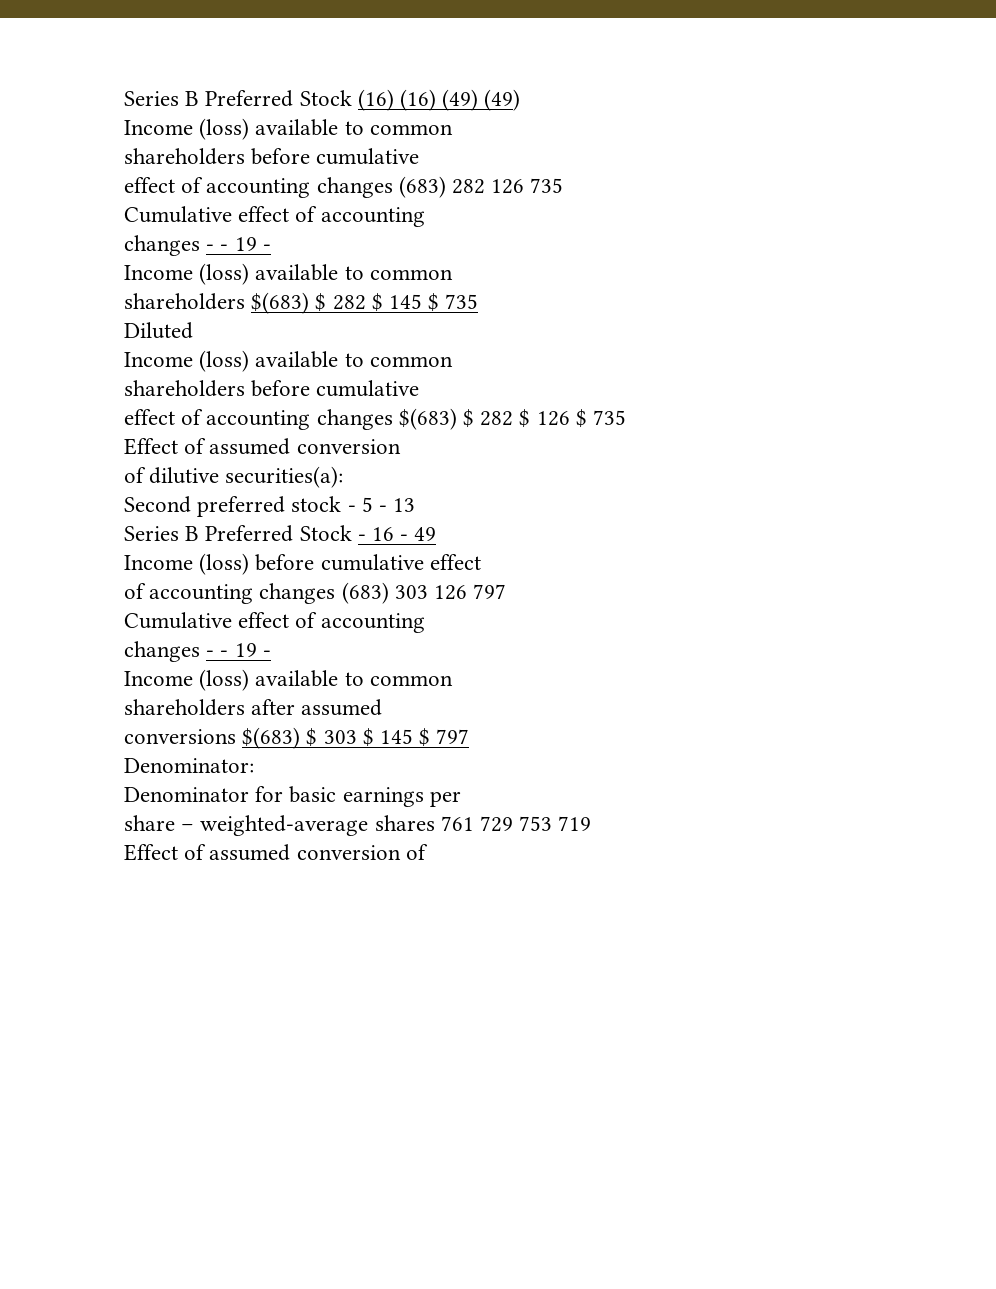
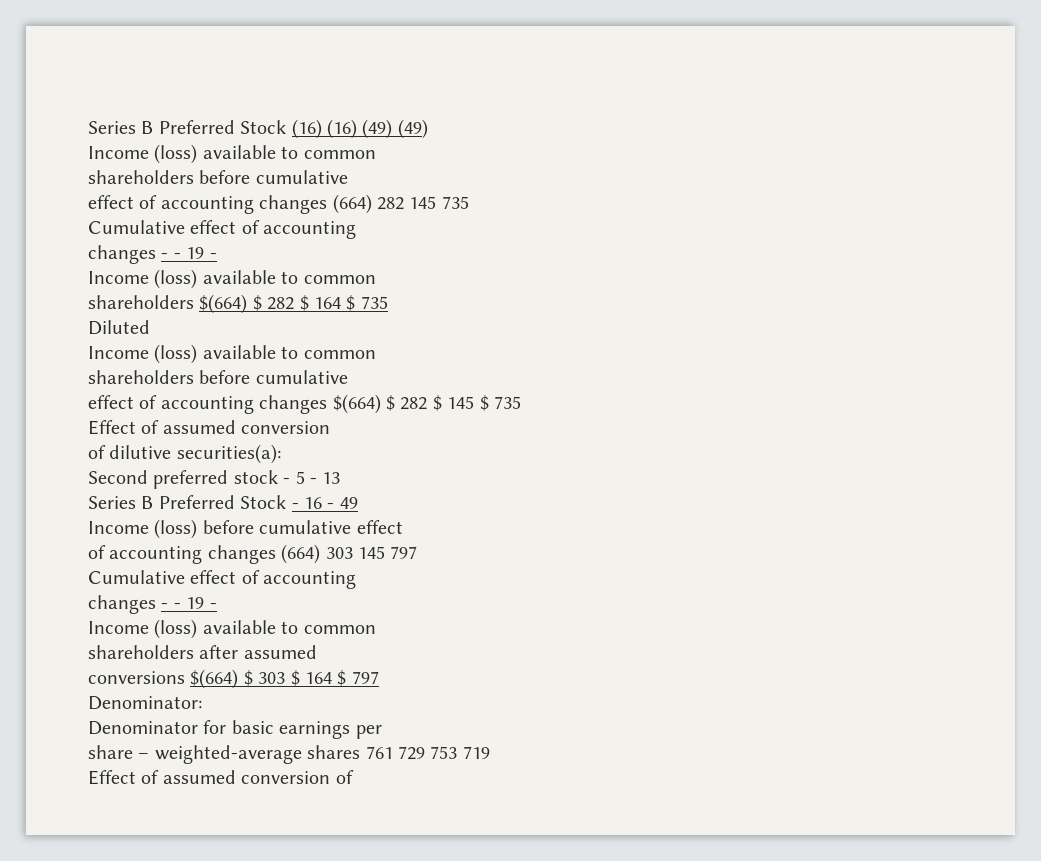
- effect of accounting changes (683) 282 126 735
+ effect of accounting changes (664) 282 145 735
- shareholders $(683) $ 282 $ 145 $ 735
+ shareholders $(664) $ 282 $ 164 $ 735
- effect of accounting changes $(683) $ 282 $ 126 $ 735
+ effect of accounting changes $(664) $ 282 $ 145 $ 735
- of accounting changes (683) 303 126 797
+ of accounting changes (664) 303 145 797
- conversions $(683) $ 303 $ 145 $ 797
+ conversions $(664) $ 303 $ 164 $ 797

